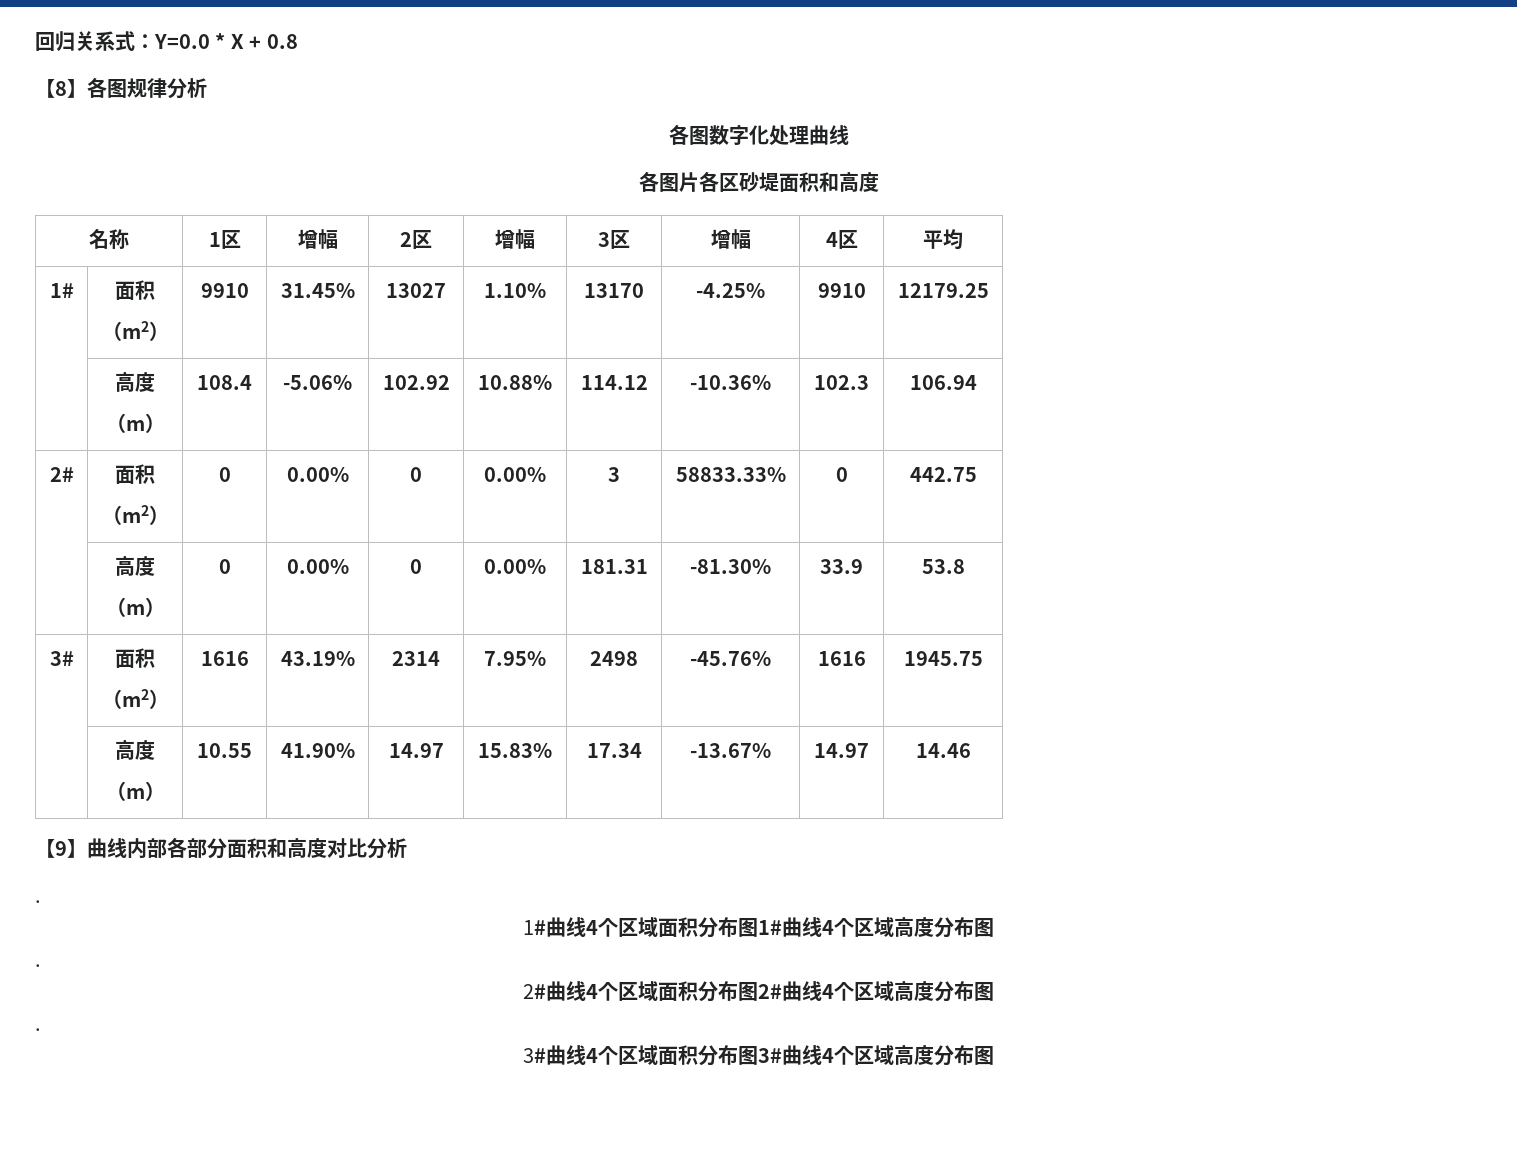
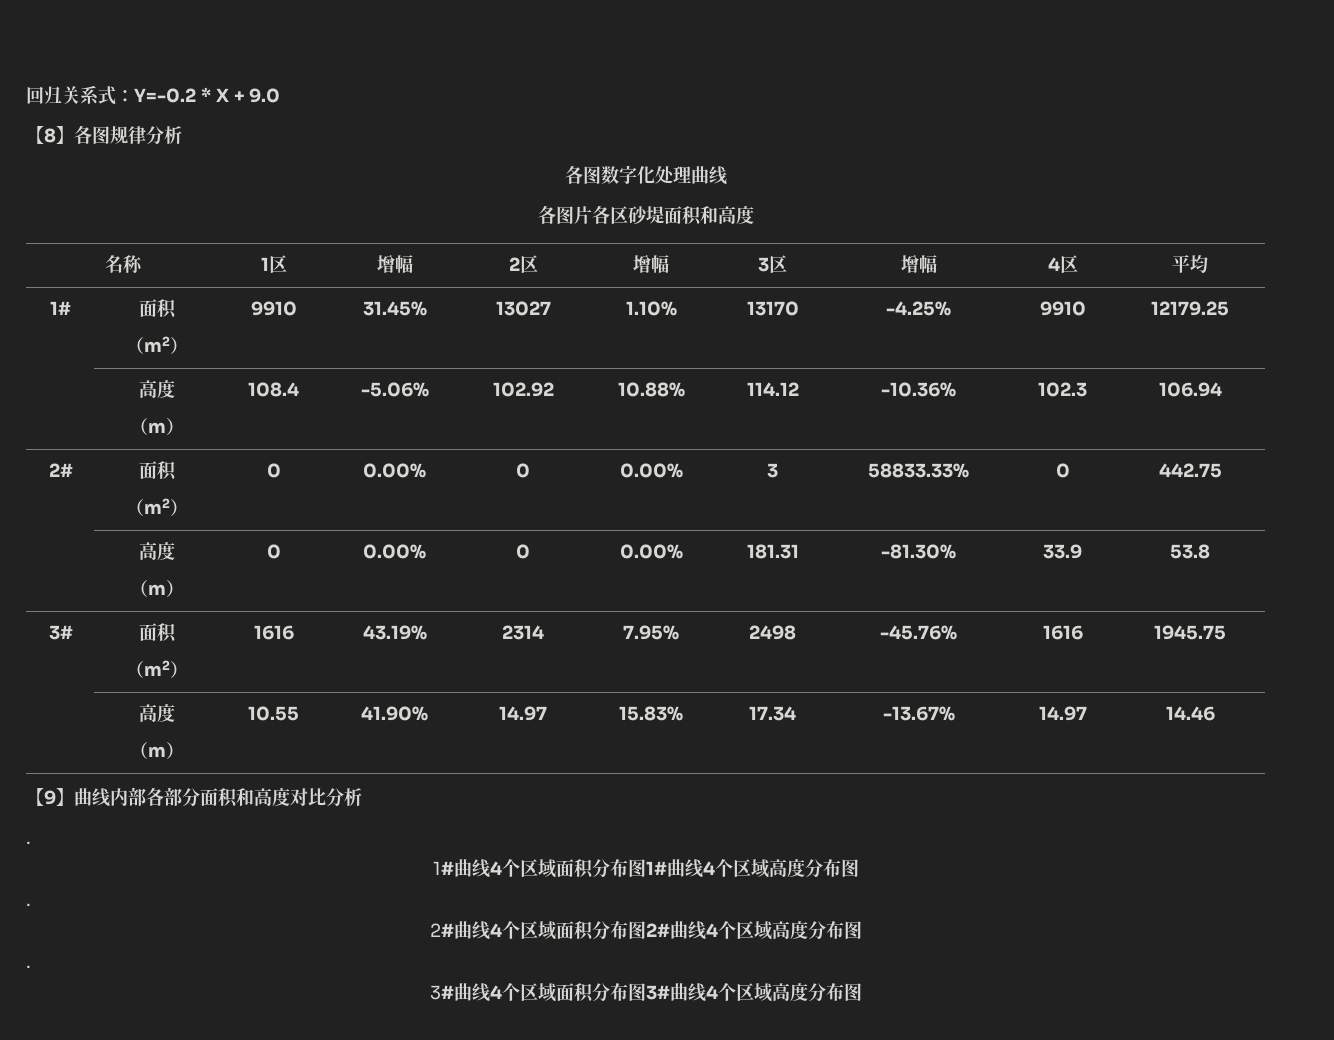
- 回归关系式：Y=0.0 * X + 0.8
+ 回归关系式：Y=-0.2 * X + 9.0

